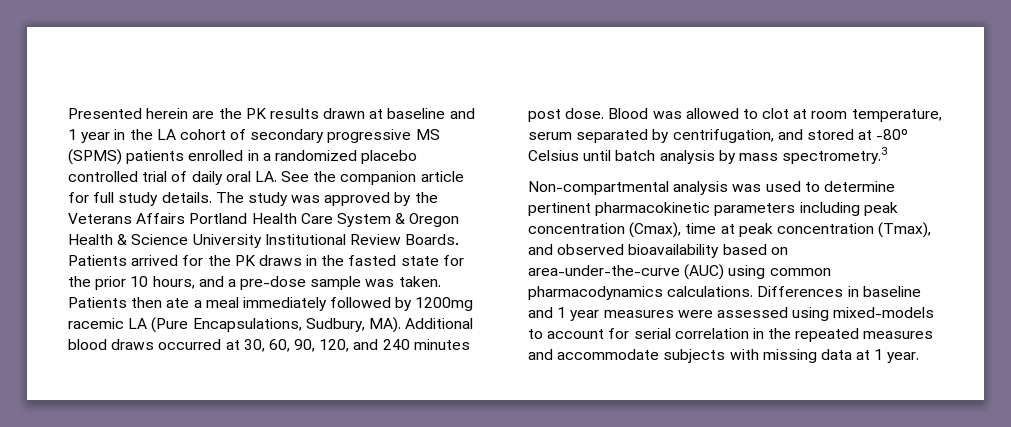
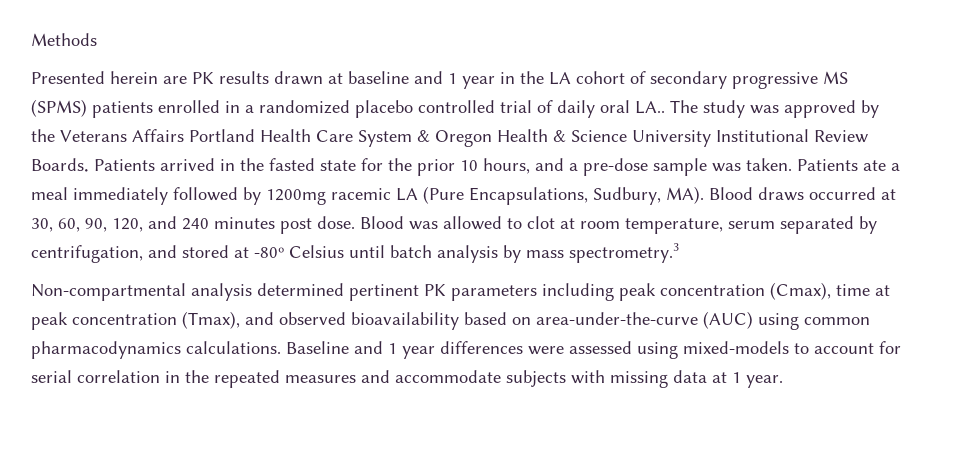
+ Methods
- Presented herein are the PK results drawn at baseline and 1 year in the LA cohort of secondary progressive MS (SPMS) patients enrolled in a randomized placebo controlled trial of daily oral LA. See the companion article for full study details.
+ Presented herein are PK results drawn at baseline and 1 year in the LA cohort of secondary progressive MS (SPMS) patients enrolled in a randomized placebo controlled trial of daily oral LA..
- Patients arrived for the PK draws in the fasted state for the prior 10 hours, and a pre-dose sample was taken.
+ Patients arrived in the fasted state for the prior 10 hours, and a pre-dose sample was taken.
- Patients then ate a meal immediately followed by 1200mg racemic LA (Pure Encapsulations, Sudbury, MA). Additional blood draws occurred at 30, 60, 90, 120, and 240 minutes post dose.
+ Patients ate a meal immediately followed by 1200mg racemic LA (Pure Encapsulations, Sudbury, MA). Blood draws occurred at 30, 60, 90, 120, and 240 minutes post dose.
- Non-compartmental analysis was used to determine pertinent pharmacokinetic parameters including peak concentration (Cmax), time at peak concentration (Tmax), and observed bioavailability based on area-under-the-curve (AUC) using common pharmacodynamics calculations.
+ Non-compartmental analysis determined pertinent PK parameters including peak concentration (Cmax), time at peak concentration (Tmax), and observed bioavailability based on area-under-the-curve (AUC) using common pharmacodynamics calculations.
- Differences in baseline and 1 year measures were assessed using mixed-models to account for serial correlation in the repeated measures and accommodate subjects with missing data at 1 year.
+ Baseline and 1 year differences were assessed using mixed-models to account for serial correlation in the repeated measures and accommodate subjects with missing data at 1 year.

